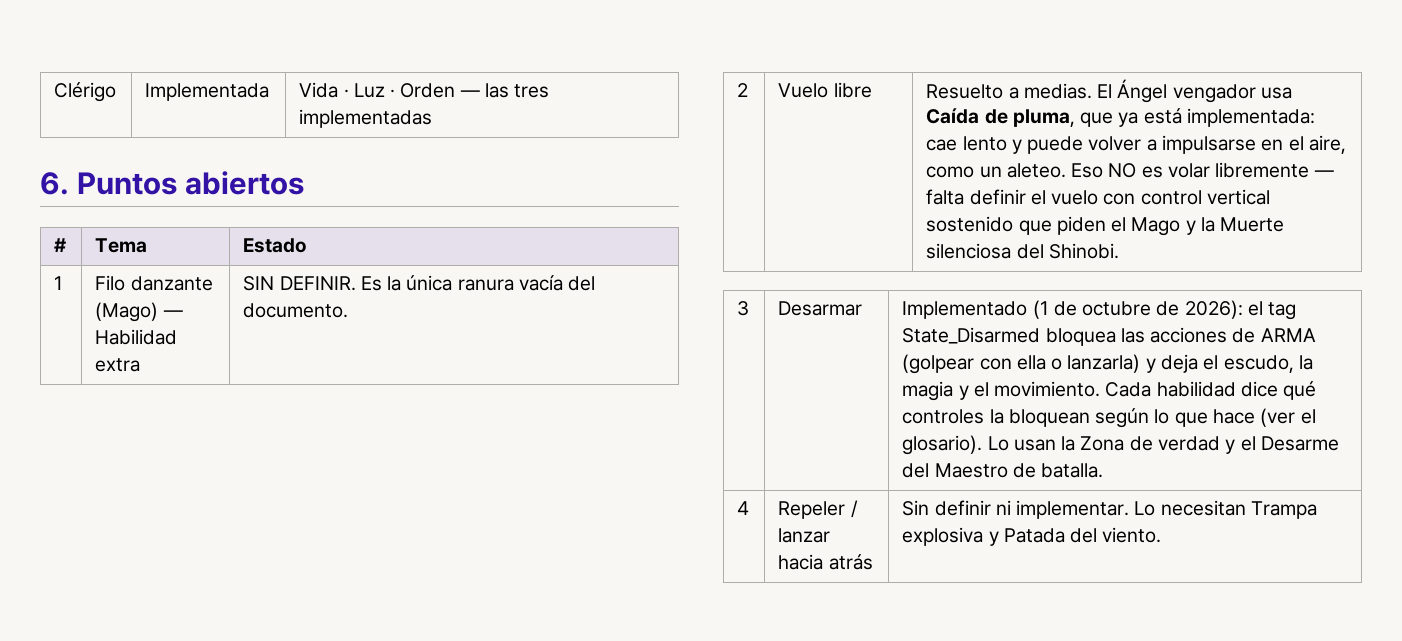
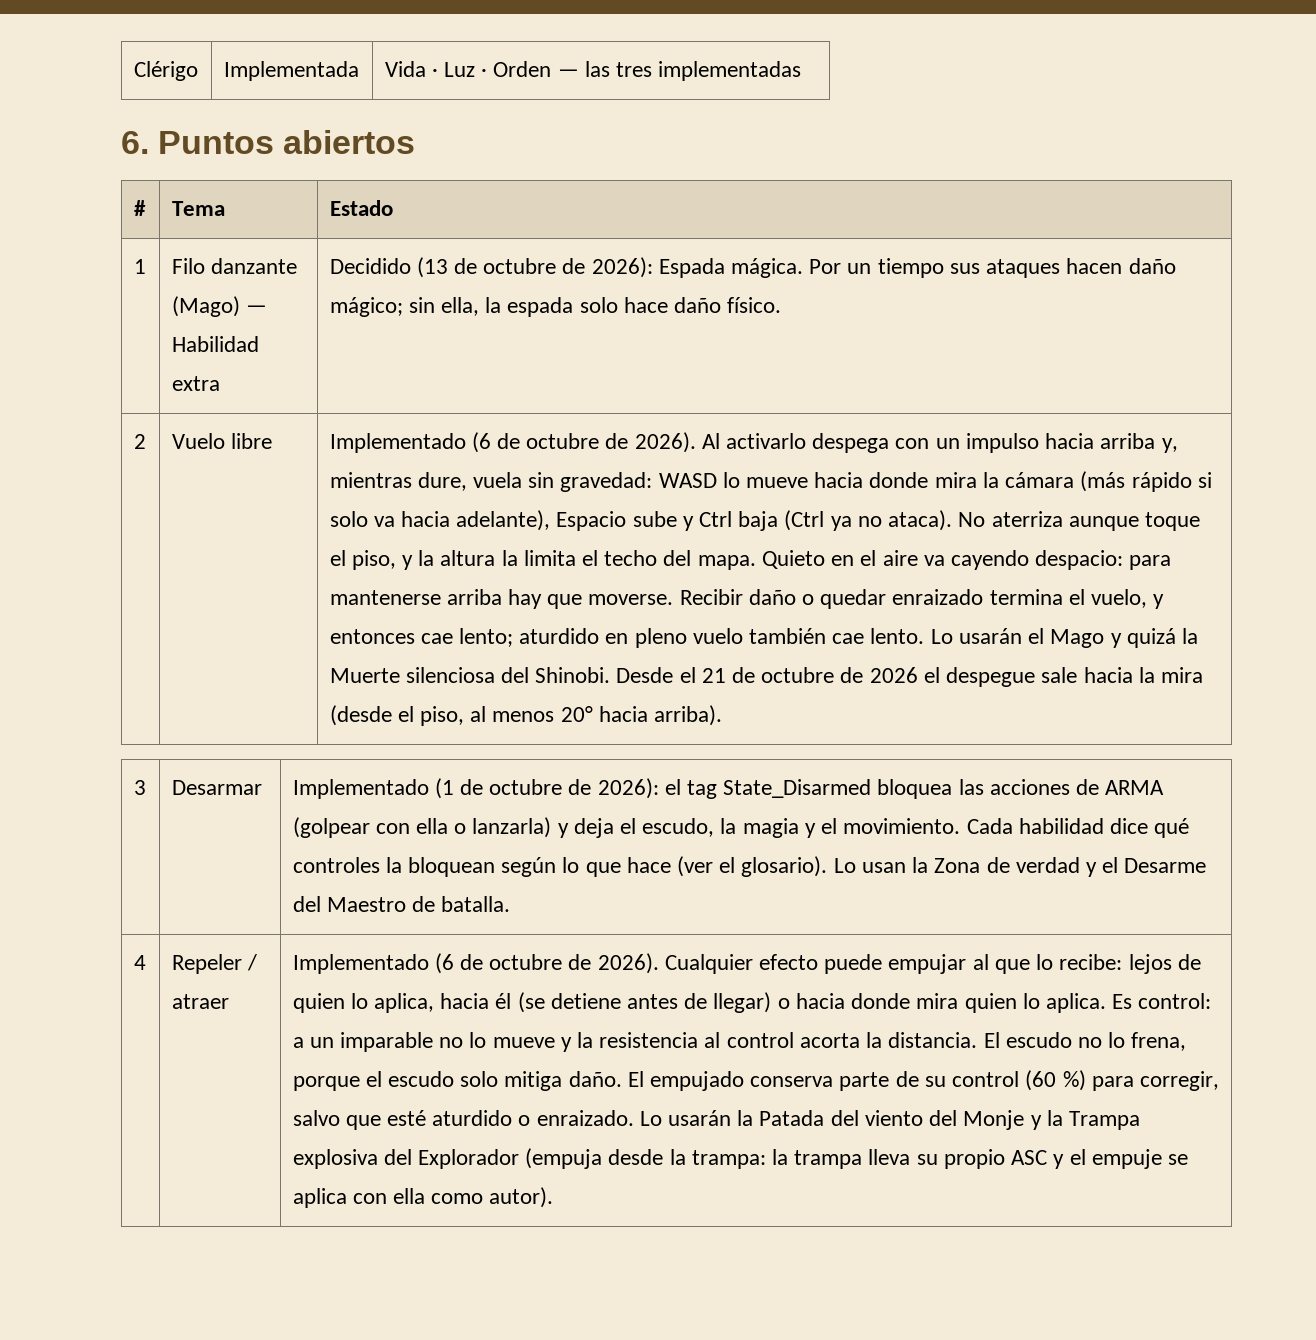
- 1 | Filo danzante (Mago) — Habilidad extra | SIN DEFINIR. Es la única ranura vacía del documento.
- 2 | Vuelo libre | Resuelto a medias. El Ángel vengador usa Caída de pluma, que ya está implementada: cae lento y puede volver a impulsarse en el aire, como un aleteo. Eso NO es volar libremente — falta definir el vuelo con control vertical sostenido que piden el Mago y la Muerte silenciosa del Shinobi.
+ 1 | Filo danzante (Mago) — Habilidad extra | Decidido (13 de octubre de 2026): Espada mágica. Por un tiempo sus ataques hacen daño mágico; sin ella, la espada solo hace daño físico.
+ 2 | Vuelo libre | Implementado (6 de octubre de 2026). Al activarlo despega con un impulso hacia arriba y, mientras dure, vuela sin gravedad: WASD lo mueve hacia donde mira la cámara (más rápido si solo va hacia adelante), Espacio sube y Ctrl baja (Ctrl ya no ataca). No aterriza aunque toque el piso, y la altura la limita el techo del mapa. Quieto en el aire va cayendo despacio: para mantenerse arriba hay que moverse. Recibir daño o quedar enraizado termina el vuelo, y entonces cae lento; aturdido en pleno vuelo también cae lento. Lo usarán el Mago y quizá la Muerte silenciosa del Shinobi. Desde el 21 de octubre de 2026 el despegue sale hacia la mira (desde el piso, al menos 20° hacia arriba).
- Repeler / lanzar hacia atrás | Sin definir ni implementar. Lo necesitan Trampa explosiva y Patada del viento.
+ Repeler / atraer | Implementado (6 de octubre de 2026). Cualquier efecto puede empujar al que lo recibe: lejos de quien lo aplica, hacia él (se detiene antes de llegar) o hacia donde mira quien lo aplica. Es control: a un imparable no lo mueve y la resistencia al control acorta la distancia. El escudo no lo frena, porque el escudo solo mitiga daño. El empujado conserva parte de su control (60 %) para corregir, salvo que esté aturdido o enraizado. Lo usarán la Patada del viento del Monje y la Trampa explosiva del Explorador (empuja desde la trampa: la trampa lleva su propio ASC y el empuje se aplica con ella como autor).

